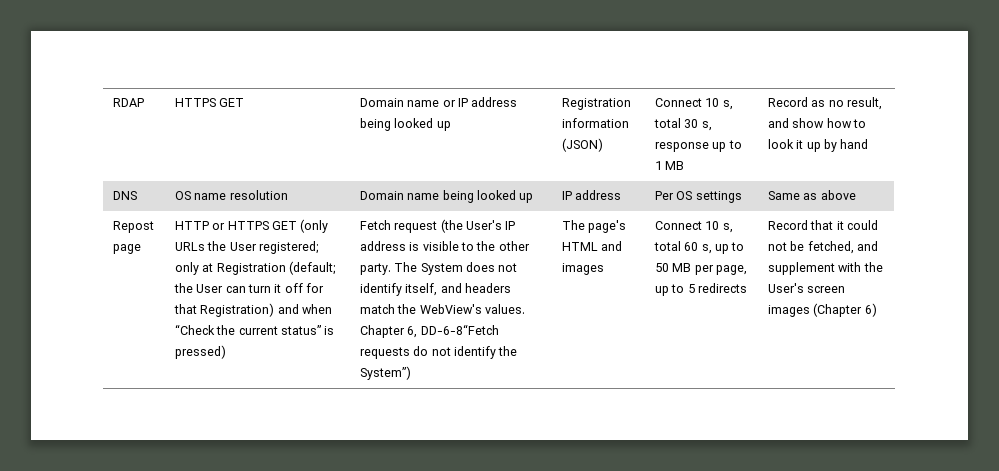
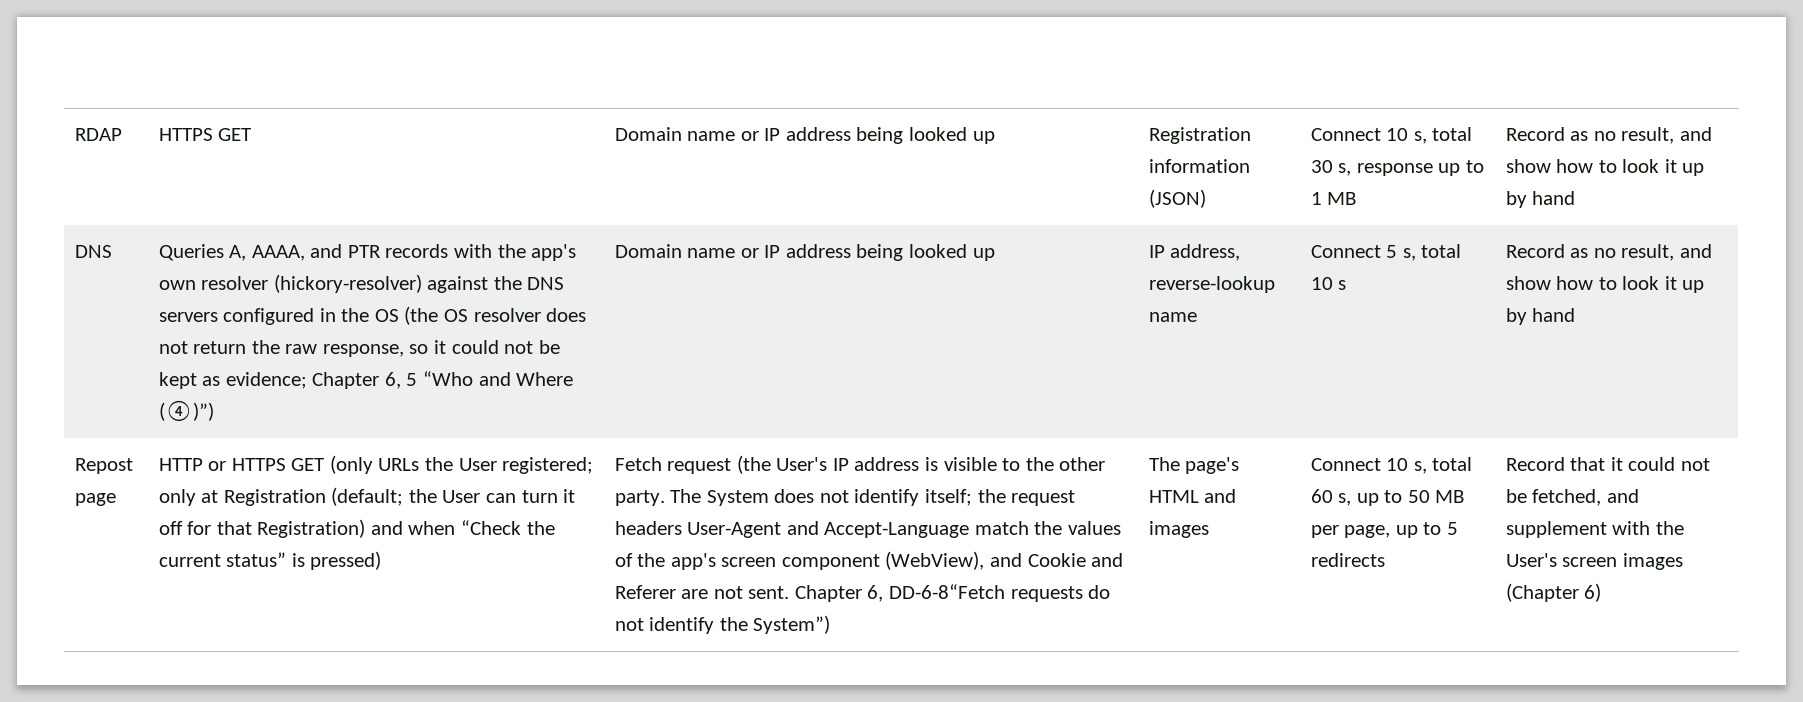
- OS name resolution | Domain name being looked up
+ Queries A, AAAA, and PTR records with the app's own resolver (hickory-resolver) against the DNS servers configured in the OS (the OS resolver does not return the raw response, so it could not be kept as evidence; Chapter 6, 5 “Who and Where (④)”) | Domain name or IP address being looked up
- IP address | Per OS settings | Same as above
+ IP address, reverse-lookup name | Connect 5 s, total 10 s | Record as no result, and show how to look it up by hand
- The System does not identify itself, and headers match the WebView's values.
+ The System does not identify itself; the request headers User-Agent and Accept-Language match the values of the app's screen component (WebView), and Cookie and Referer are not sent.

